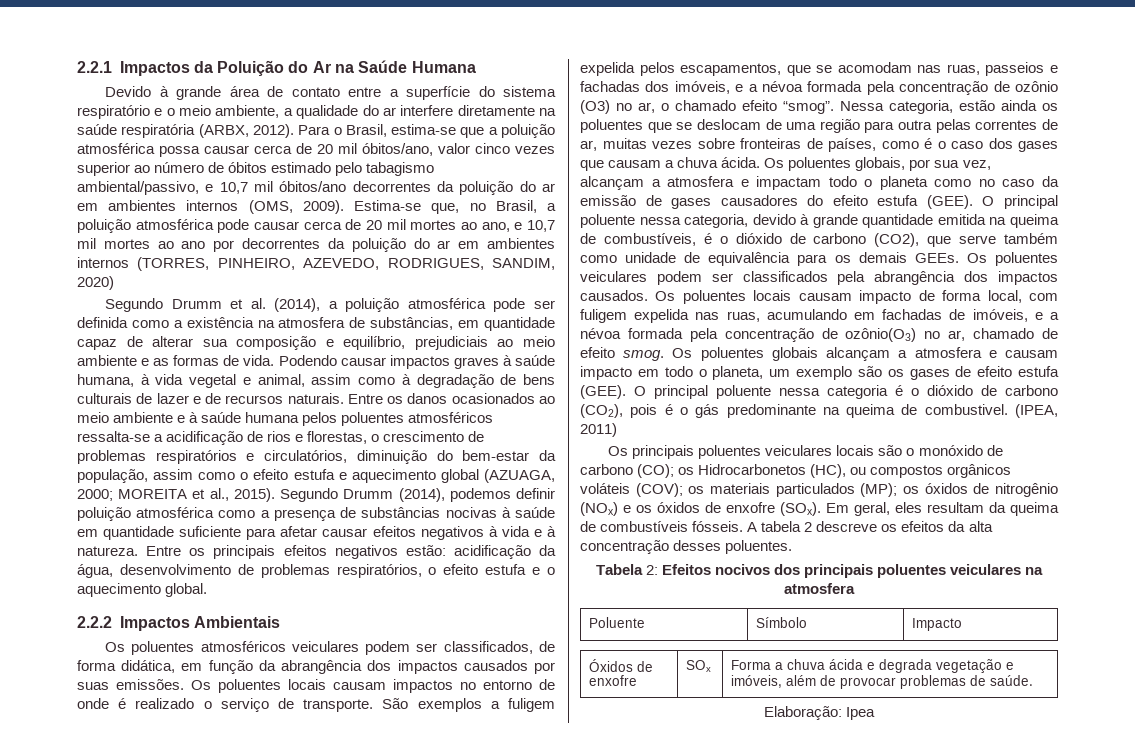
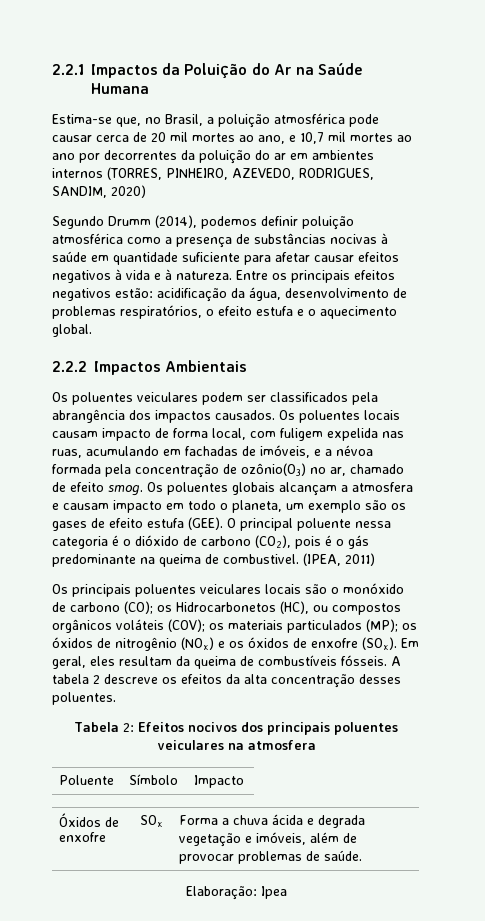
- Devido à grande área de contato entre a superfície do sistema respiratório e o meio ambiente, a qualidade do ar interfere diretamente na saúde respiratória (ARBX, 2012). Para o Brasil, estima-se que a poluição atmosférica possa causar cerca de 20 mil óbitos/ano, valor cinco vezes superior ao número de óbitos estimado pelo tabagismo ambiental/passivo, e 10,7 mil óbitos/ano decorrentes da poluição do ar em ambientes internos (OMS, 2009).
- Segundo Drumm et al. (2014), a poluição atmosférica pode ser definida como a existência na atmosfera de substâncias, em quantidade capaz de alterar sua composição e equilíbrio, prejudiciais ao meio ambiente e as formas de vida. Podendo causar impactos graves à saúde humana, à vida vegetal e animal, assim como à degradação de bens culturais de lazer e de recursos naturais. Entre os danos ocasionados ao meio ambiente e à saúde humana pelos poluentes atmosféricos ressalta-se a acidificação de rios e florestas, o crescimento de problemas respiratórios e circulatórios, diminuição do bem-estar da população, assim como o efeito estufa e aquecimento global (AZUAGA, 2000; MOREITA et al., 2015). Segundo Drumm (2014), podemos definir poluição atmosférica como a presença de substâncias nocivas à saúde em quantidade suficiente para afetar causar efeitos negativos à vida e à natureza.
+ Segundo Drumm (2014), podemos definir poluição atmosférica como a presença de substâncias nocivas à saúde em quantidade suficiente para afetar causar efeitos negativos à vida e à natureza.
- Os poluentes atmosféricos veiculares podem ser classificados, de forma didática, em função da abrangência dos impactos causados por suas emissões. Os poluentes locais causam impactos no entorno de onde é realizado o serviço de transporte. São exemplos a fuligem expelida pelos escapamentos, que se acomodam nas ruas, passeios e fachadas dos imóveis, e a névoa formada pela concentração de ozônio (O3) no ar, o chamado efeito “smog”. Nessa categoria, estão ainda os poluentes que se deslocam de uma região para outra pelas correntes de ar, muitas vezes sobre fronteiras de países, como é o caso dos gases que causam a chuva ácida. Os poluentes globais, por sua vez, alcançam a atmosfera e impactam todo o planeta como no caso da emissão de gases causadores do efeito estufa (GEE). O principal poluente nessa categoria, devido à grande quantidade emitida na queima de combustíveis, é o dióxido de carbono (CO2), que serve também como unidade de equivalência para os demais GEEs. Os poluentes veiculares podem ser classificados pela abrangência dos impactos causados.
+ Os poluentes veiculares podem ser classificados pela abrangência dos impactos causados.

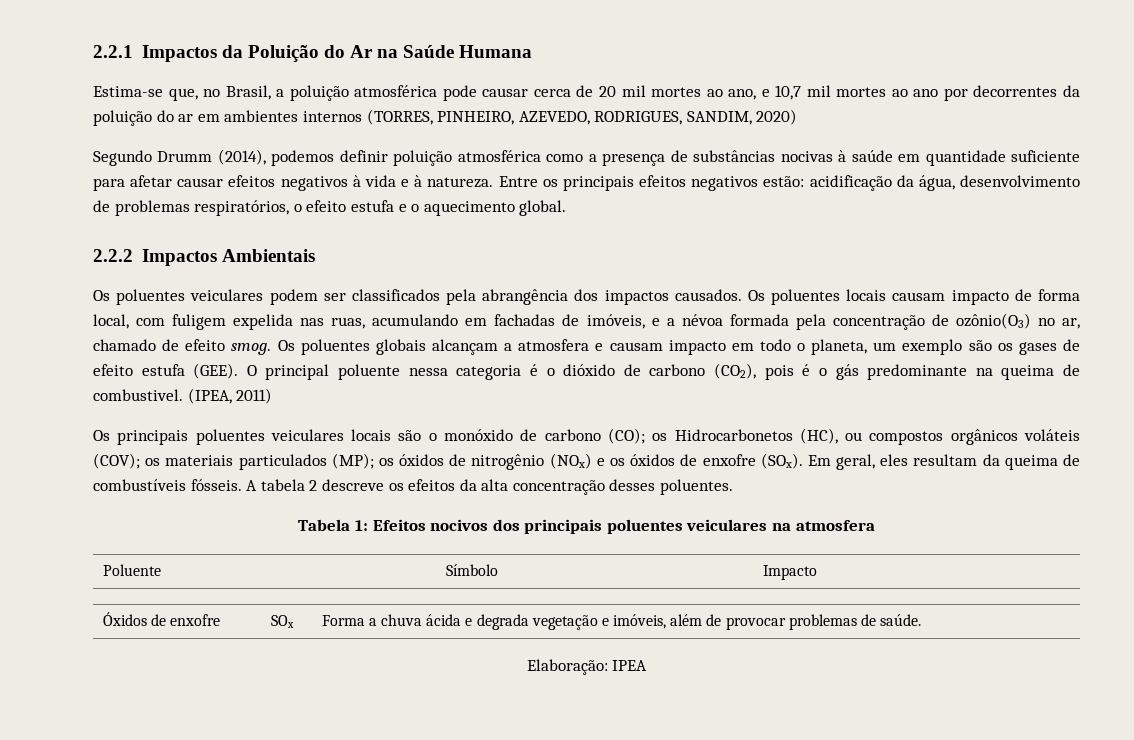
- Tabela 2: Efeitos nocivos dos principais poluentes veiculares na atmosfera
+ Tabela 1: Efeitos nocivos dos principais poluentes veiculares na atmosfera
- Elaboração: Ipea
+ Elaboração: IPEA

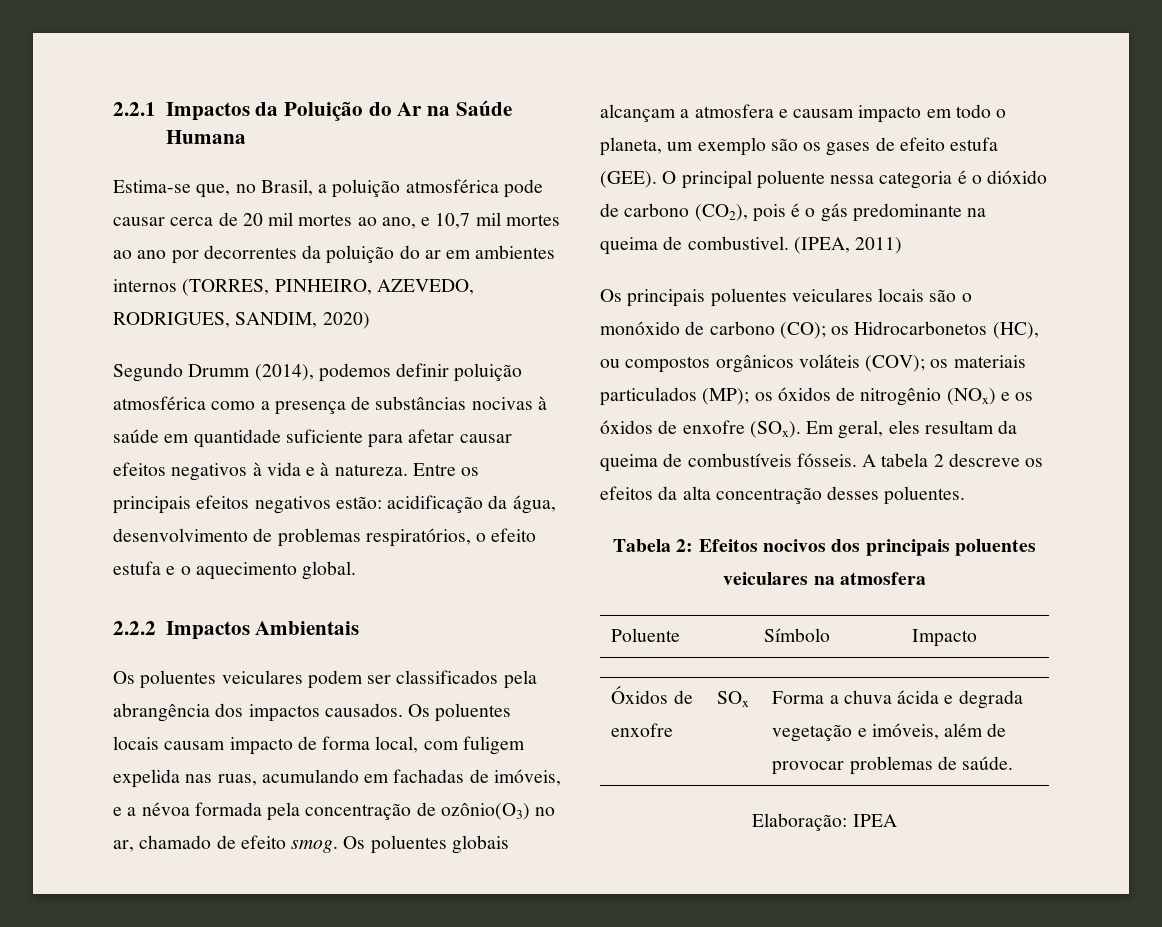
- Tabela 1: Efeitos nocivos dos principais poluentes veiculares na atmosfera
+ Tabela 2: Efeitos nocivos dos principais poluentes veiculares na atmosfera

